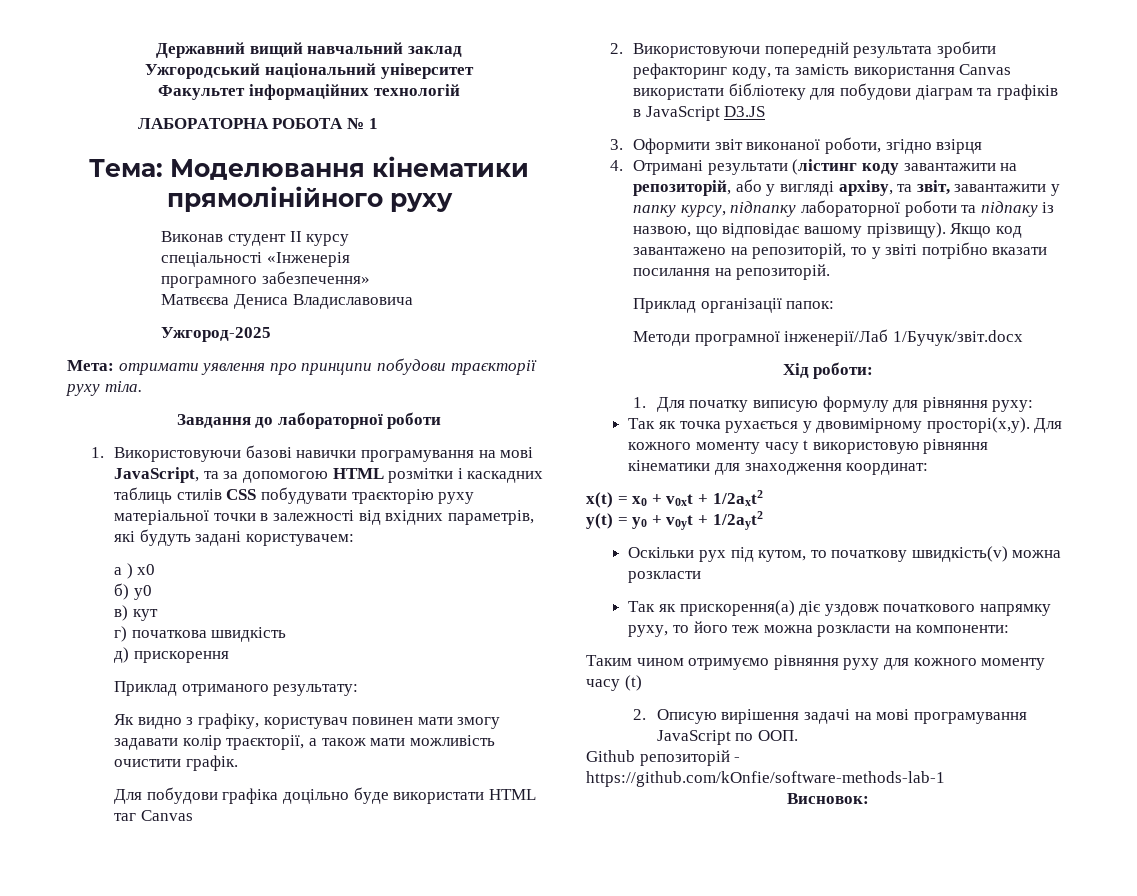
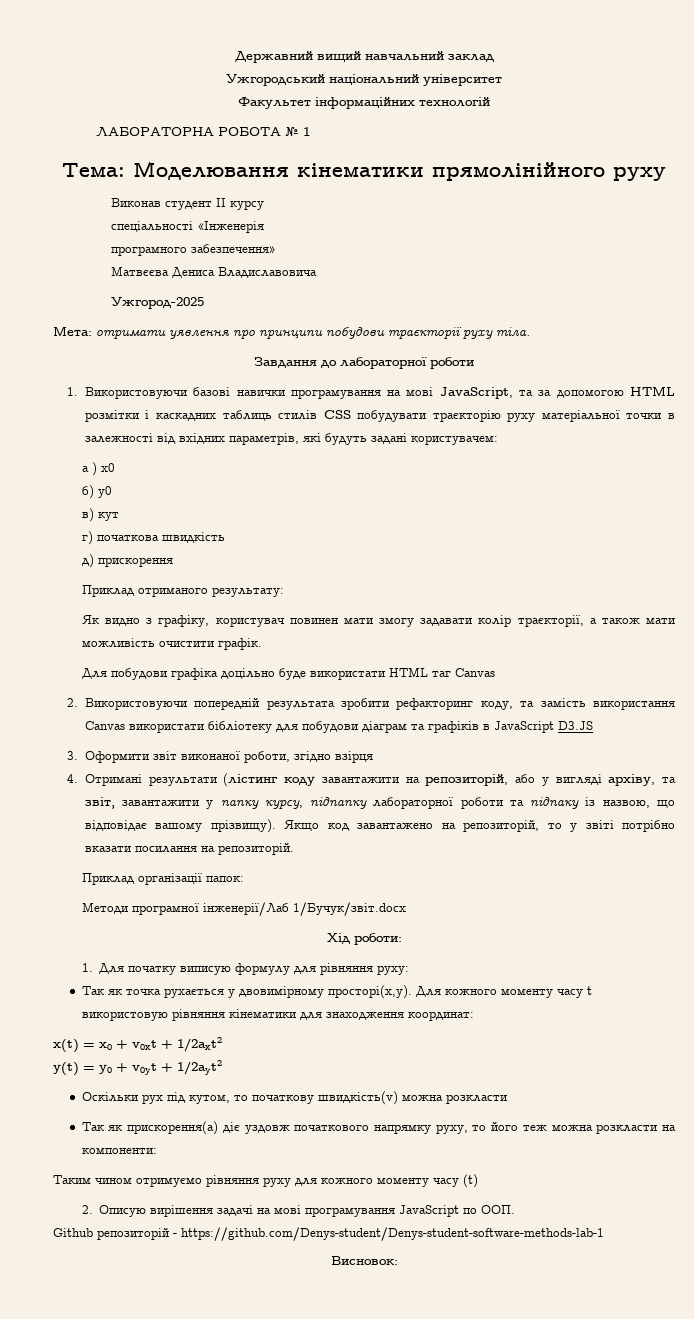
- Github репозиторій - https://github.com/kOnfie/software-methods-lab-1
+ Github репозиторій - https://github.com/Denys-student/Denys-student-software-methods-lab-1

